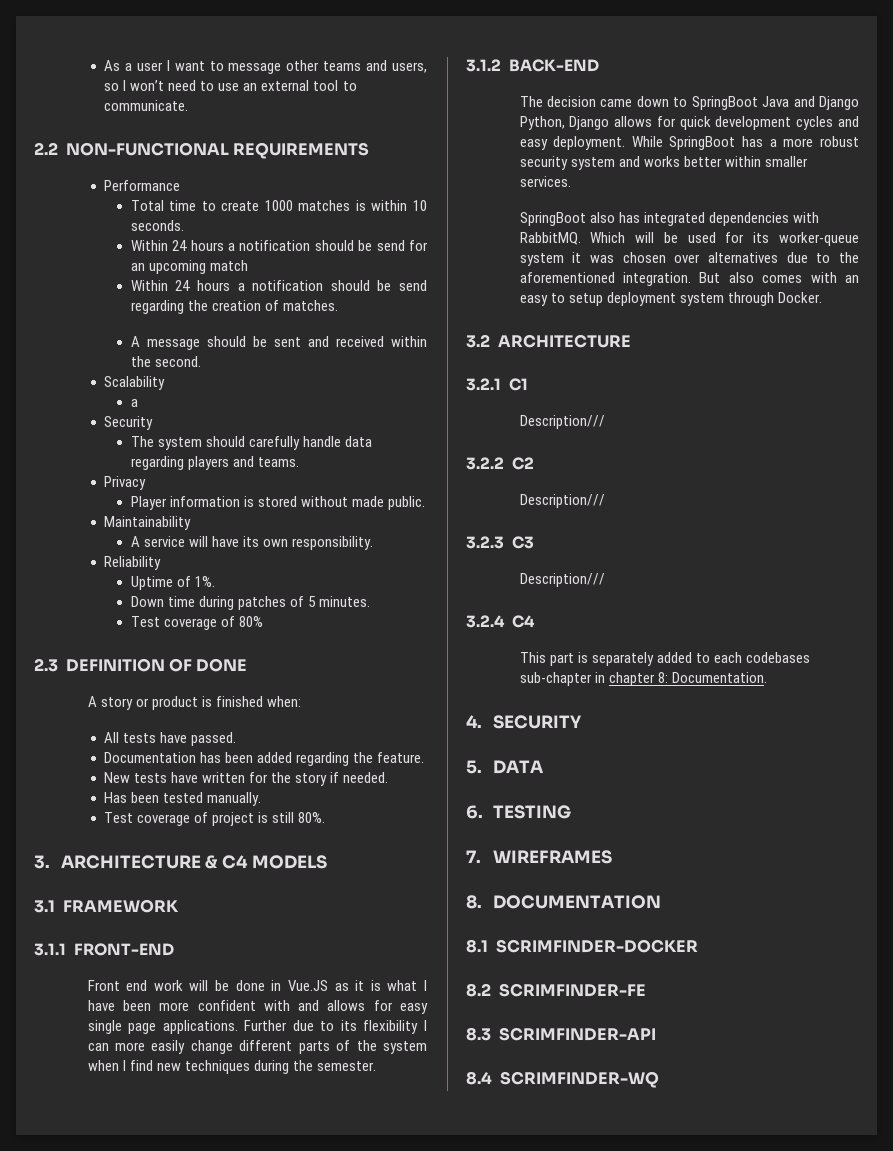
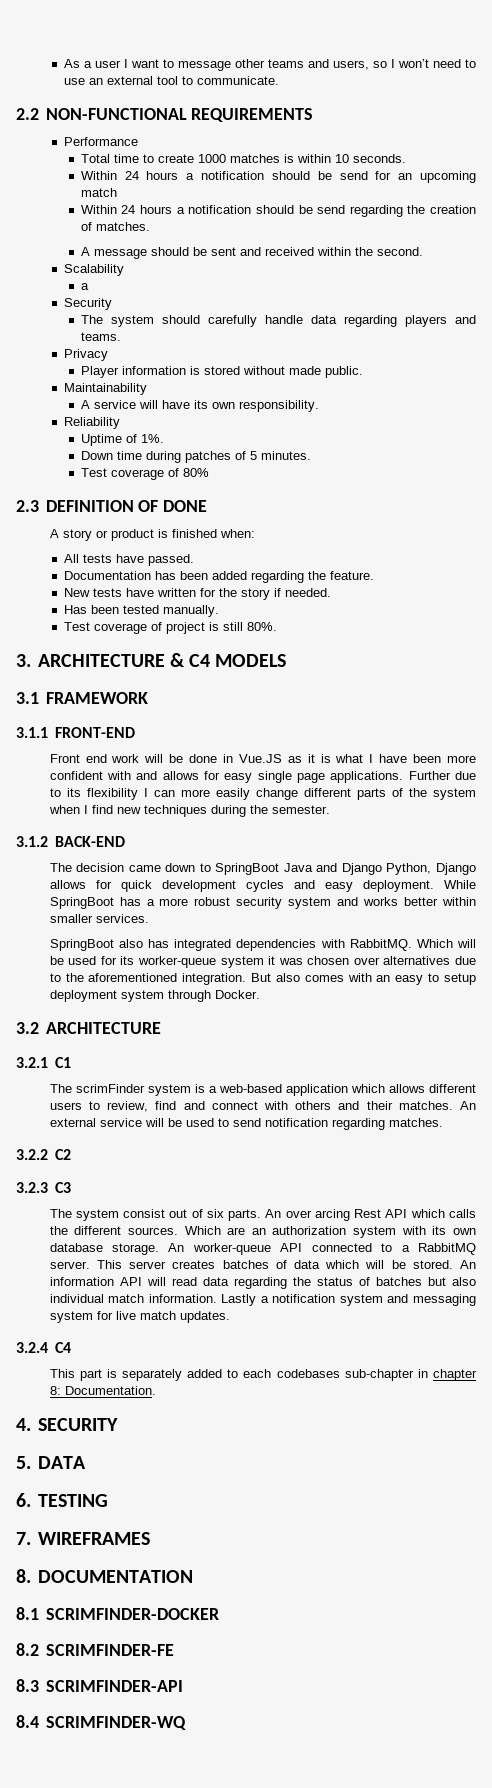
  3.2.1 C1
- Description///
+ The scrimFinder system is a web-based application which allows different users to review, find and connect with others and their matches. An external service will be used to send notification regarding matches.
  3.2.2 C2
- Description///
  3.2.3 C3
- Description///
+ The system consist out of six parts. An over arcing Rest API which calls the different sources. Which are an authorization system with its own database storage. An worker-queue API connected to a RabbitMQ server. This server creates batches of data which will be stored. An information API will read data regarding the status of batches but also individual match information. Lastly a notification system and messaging system for live match updates.

